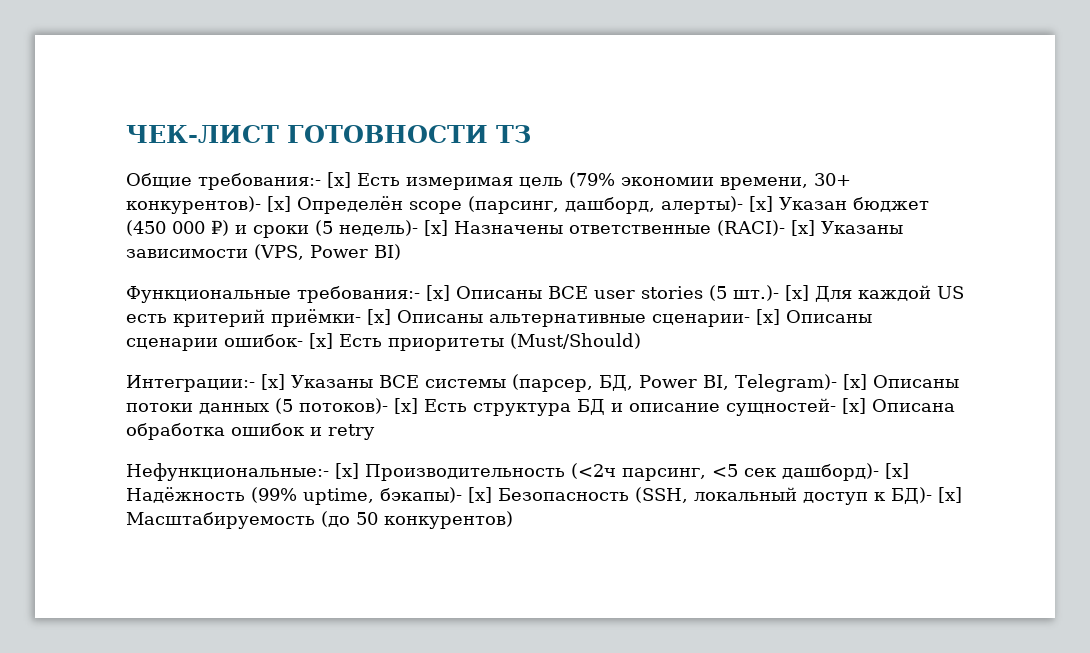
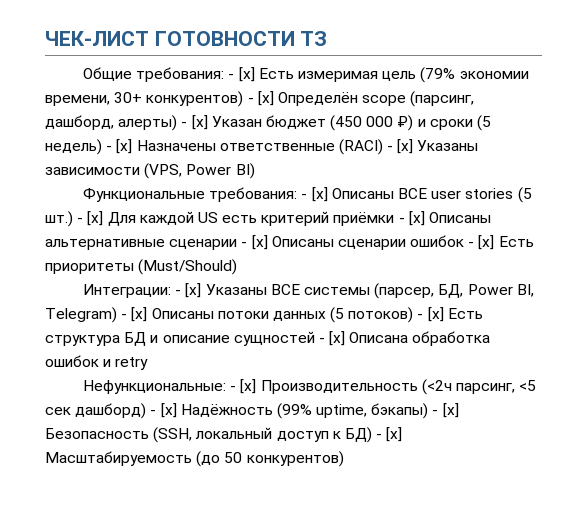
- Общие требования:- [x] Есть измеримая цель (79% экономии времени, 30+ конкурентов)- [x] Определён scope (парсинг, дашборд, алерты)- [x] Указан бюджет (450 000 ₽) и сроки (5 недель)- [x] Назначены ответственные (RACI)- [x] Указаны зависимости (VPS, Power BI)
+ Общие требования: - [x] Есть измеримая цель (79% экономии времени, 30+ конкурентов) - [x] Определён scope (парсинг, дашборд, алерты) - [x] Указан бюджет (450 000 ₽) и сроки (5 недель) - [x] Назначены ответственные (RACI) - [x] Указаны зависимости (VPS, Power BI)
- Функциональные требования:- [x] Описаны ВСЕ user stories (5 шт.)- [x] Для каждой US есть критерий приёмки- [x] Описаны альтернативные сценарии- [x] Описаны сценарии ошибок- [x] Есть приоритеты (Must/Should)
+ Функциональные требования: - [x] Описаны ВСЕ user stories (5 шт.) - [x] Для каждой US есть критерий приёмки - [x] Описаны альтернативные сценарии - [x] Описаны сценарии ошибок - [x] Есть приоритеты (Must/Should)
- Интеграции:- [x] Указаны ВСЕ системы (парсер, БД, Power BI, Telegram)- [x] Описаны потоки данных (5 потоков)- [x] Есть структура БД и описание сущностей- [x] Описана обработка ошибок и retry
+ Интеграции: - [x] Указаны ВСЕ системы (парсер, БД, Power BI, Telegram) - [x] Описаны потоки данных (5 потоков) - [x] Есть структура БД и описание сущностей - [x] Описана обработка ошибок и retry
- Нефункциональные:- [x] Производительность (<2ч парсинг, <5 сек дашборд)- [x] Надёжность (99% uptime, бэкапы)- [x] Безопасность (SSH, локальный доступ к БД)- [x] Масштабируемость (до 50 конкурентов)
+ Нефункциональные: - [x] Производительность (<2ч парсинг, <5 сек дашборд) - [x] Надёжность (99% uptime, бэкапы) - [x] Безопасность (SSH, локальный доступ к БД) - [x] Масштабируемость (до 50 конкурентов)

